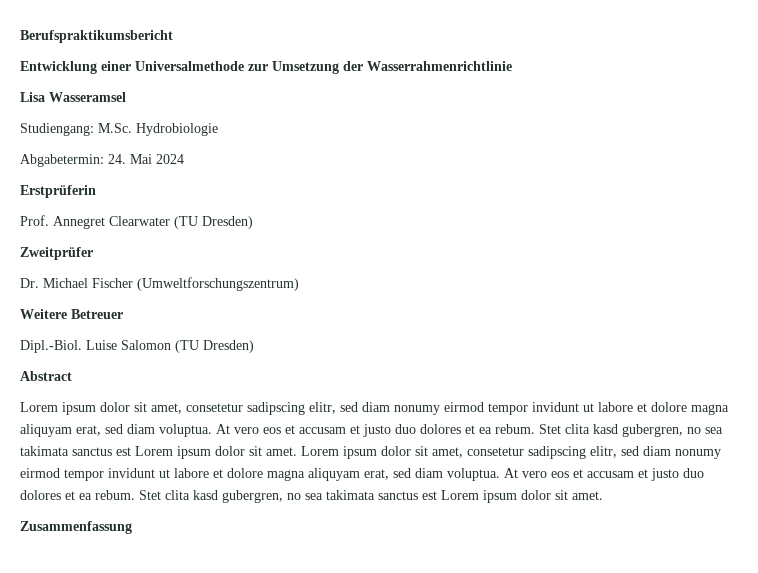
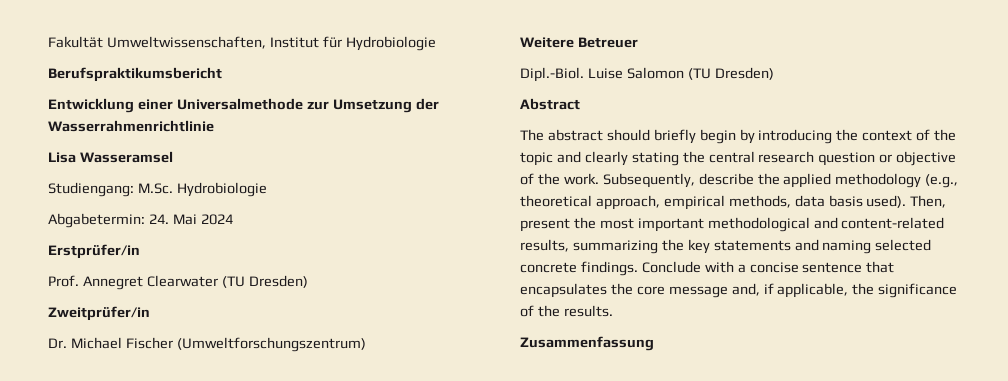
+ Fakultät Umweltwissenschaften, Institut für Hydrobiologie
- Erstprüferin
+ Erstprüfer/in
- Zweitprüfer
+ Zweitprüfer/in
- Lorem ipsum dolor sit amet, consetetur sadipscing elitr, sed diam nonumy eirmod tempor invidunt ut labore et dolore magna aliquyam erat, sed diam voluptua. At vero eos et accusam et justo duo dolores et ea rebum. Stet clita kasd gubergren, no sea takimata sanctus est Lorem ipsum dolor sit amet. Lorem ipsum dolor sit amet, consetetur sadipscing elitr, sed diam nonumy eirmod tempor invidunt ut labore et dolore magna aliquyam erat, sed diam voluptua. At vero eos et accusam et justo duo dolores et ea rebum. Stet clita kasd gubergren, no sea takimata sanctus est Lorem ipsum dolor sit amet.
+ The abstract should briefly begin by introducing the context of the topic and clearly stating the central research question or objective of the work. Subsequently, describe the applied methodology (e.g., theoretical approach, empirical methods, data basis used). Then, present the most important methodological and content-related results, summarizing the key statements and naming selected concrete findings. Conclude with a concise sentence that encapsulates the core message and, if applicable, the significance of the results.

